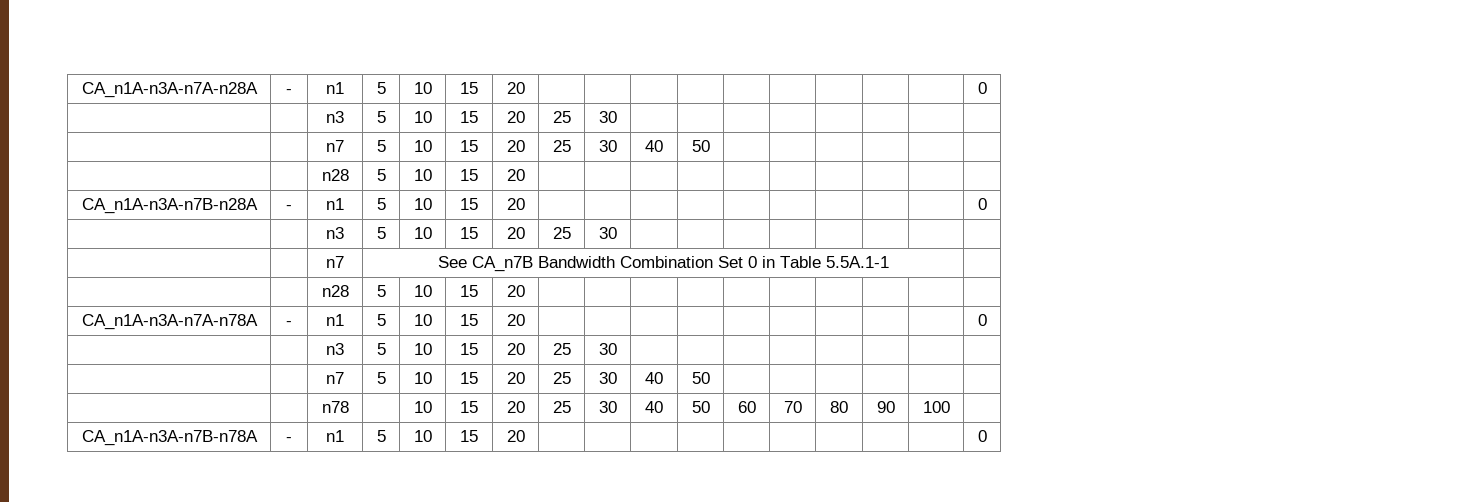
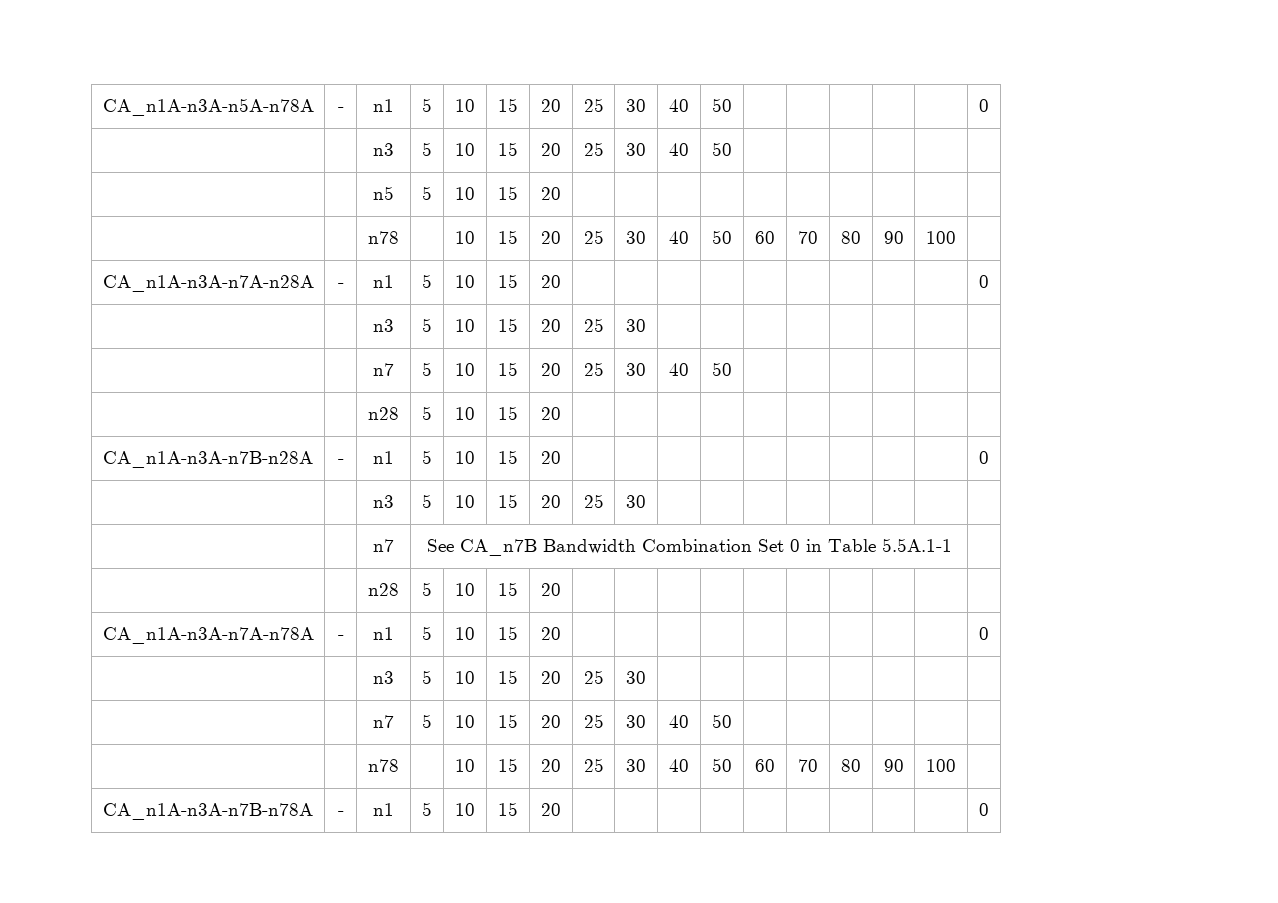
+ CA_n1A-n3A-n5A-n78A | - | n1 | 5 | 10 | 15 | 20 | 25 | 30 | 40 | 50 | | | | | | 0
+ | | n3 | 5 | 10 | 15 | 20 | 25 | 30 | 40 | 50 | | | | | |
+ | | n5 | 5 | 10 | 15 | 20 | | | | | | | | | |
+ | | n78 | | 10 | 15 | 20 | 25 | 30 | 40 | 50 | 60 | 70 | 80 | 90 | 100 |

